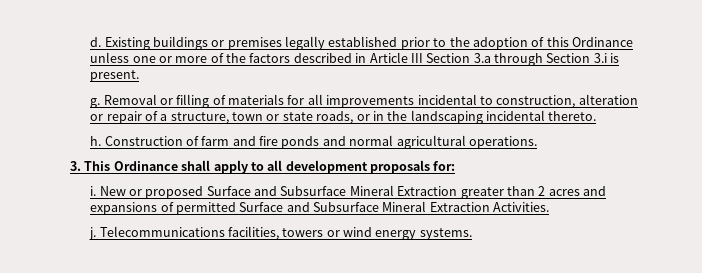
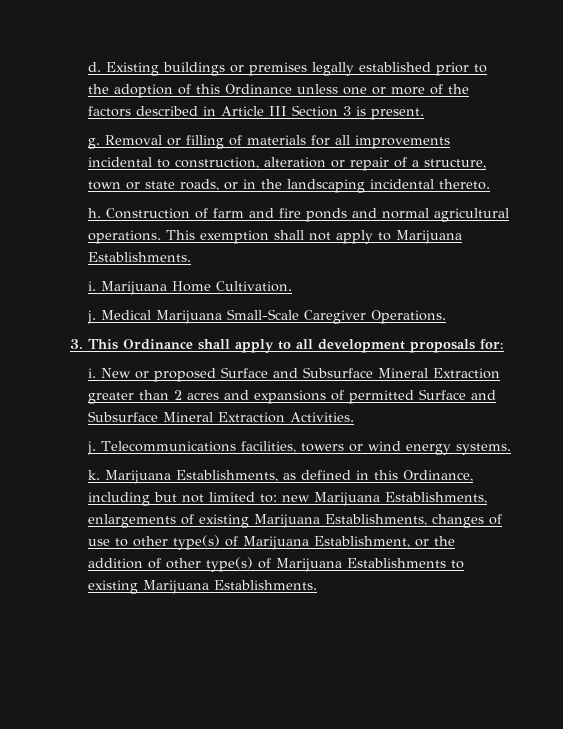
- Existing buildings or premises legally established prior to the adoption of this Ordinance unless one or more of the factors described in Article III Section 3.a through Section 3.i is present.
+ Existing buildings or premises legally established prior to the adoption of this Ordinance unless one or more of the factors described in Article III Section 3 is present.
+ This exemption shall not apply to Marijuana Establishments.
+ i. Marijuana Home Cultivation.
+ j. Medical Marijuana Small-Scale Caregiver Operations.
+ k. Marijuana Establishments, as defined in this Ordinance, including but not limited to: new Marijuana Establishments, enlargements of existing Marijuana Establishments, changes of use to other type(s) of Marijuana Establishment, or the addition of other type(s) of Marijuana Establishments to existing Marijuana Establishments.

